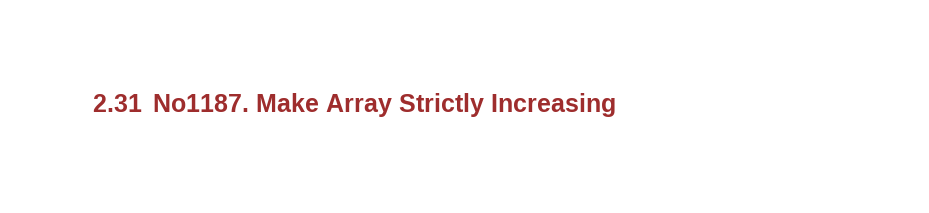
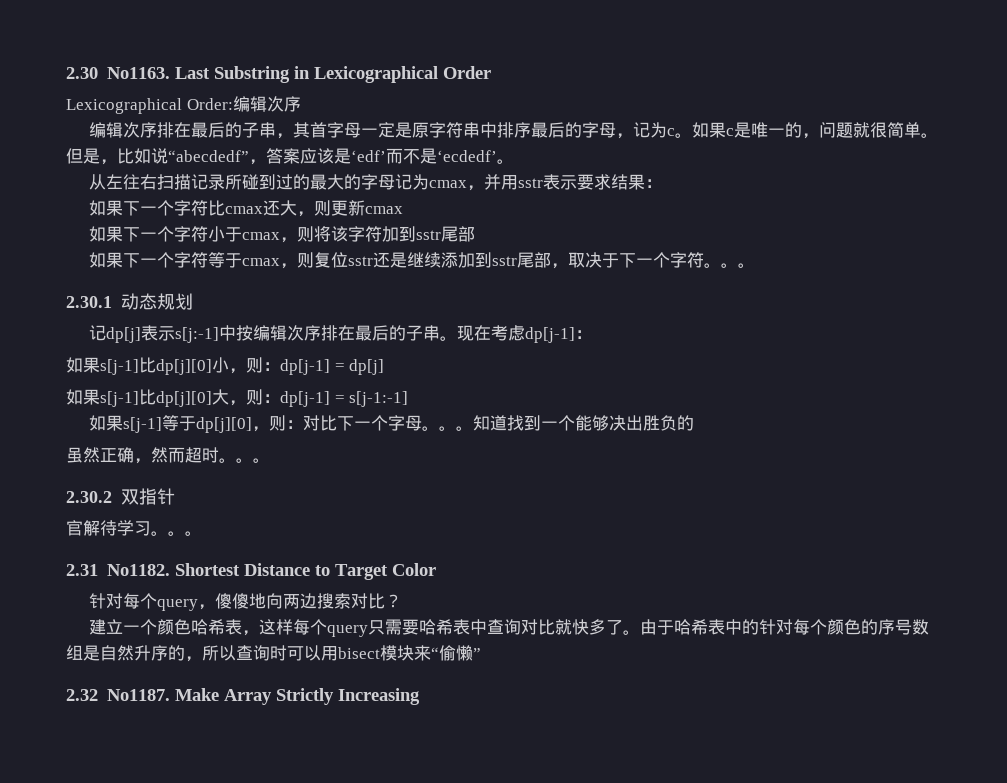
- 2.31 No1187.
+ 2.30 No1163. Last Substring in Lexicographical Order
+ Lexicographical Order:编辑次序
+ 编辑次序排在最后的子串，其首字母一定是原字符串中排序最后的字母，记为c。如果c是唯一的，问题就很简单。但是，比如说“abecdedf”，答案应该是‘edf’而不是‘ecdedf’。
+ 从左往右扫描记录所碰到过的最大的字母记为cmax，并用sstr表示要求结果：
+ 如果下一个字符比cmax还大，则更新cmax
+ 如果下一个字符小于cmax，则将该字符加到sstr尾部
+ 如果下一个字符等于cmax，则复位sstr还是继续添加到sstr尾部，取决于下一个字符。。。
+ 2.30.1动态规划
+ 记dp[j]表示s[j:-1]中按编辑次序排在最后的子串。现在考虑dp[j-1]：
+ 如果s[j-1]比dp[j][0]小，则：dp[j-1] = dp[j]
+ 如果s[j-1]比dp[j][0]大，则：dp[j-1] = s[j-1:-1]
+ 如果s[j-1]等于dp[j][0]，则：对比下一个字母。。。知道找到一个能够决出胜负的
+ 虽然正确，然而超时。。。
+ 2.30.2双指针
+ 官解待学习。。。
+ 2.31 No1182. Shortest Distance to Target Color
+ 针对每个query，傻傻地向两边搜索对比？
+ 建立一个颜色哈希表，这样每个query只需要哈希表中查询对比就快多了。由于哈希表中的针对每个颜色的序号数组是自然升序的，所以查询时可以用bisect模块来“偷懒”
+ 2.32 No1187.

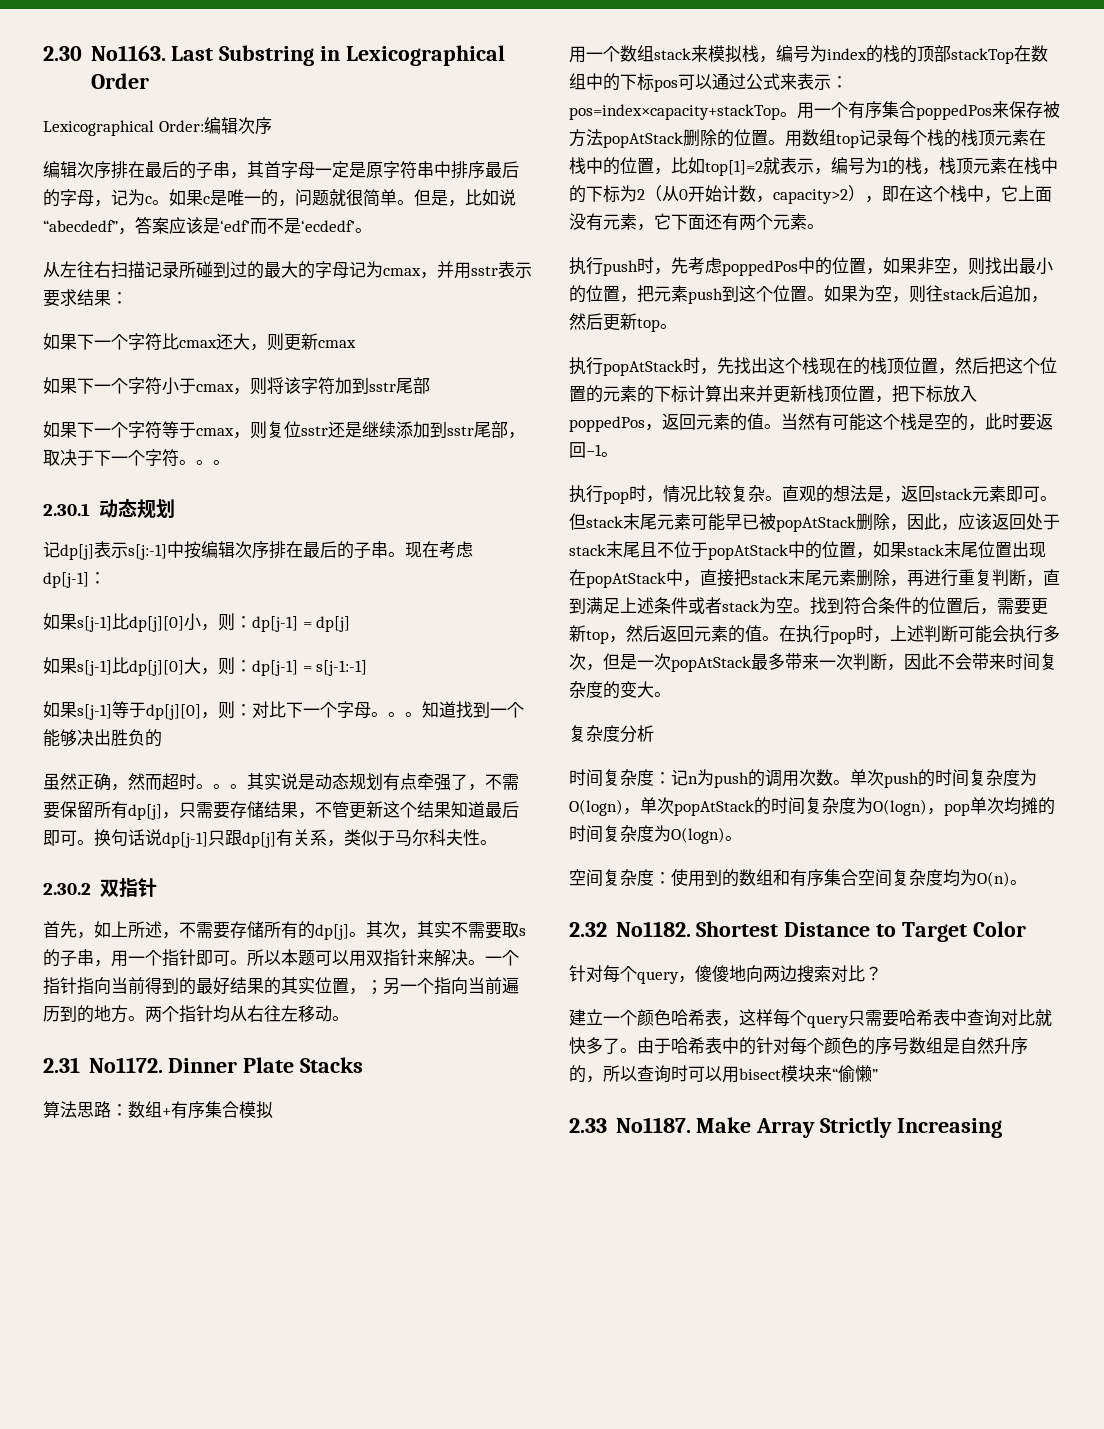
- 虽然正确，然而超时。。。
+ 虽然正确，然而超时。。。其实说是动态规划有点牵强了，不需要保留所有dp[j]，只需要存储结果，不管更新这个结果知道最后即可。换句话说dp[j-1]只跟dp[j]有关系，类似于马尔科夫性。
  2.30.2双指针
- 官解待学习。。。
- 2.31 No1182.
+ 首先，如上所述，不需要存储所有的dp[j]。其次，其实不需要取s的子串，用一个指针即可。所以本题可以用双指针来解决。一个指针指向当前得到的最好结果的其实位置，；另一个指向当前遍历到的地方。两个指针均从右往左移动。
+ 2.31 No1172. Dinner Plate Stacks
+ 算法思路：数组+有序集合模拟
+ 用一个数组stack来模拟栈，编号为index的栈的顶部stackTop在数组中的下标pos可以通过公式来表示：pos=index×capacity+stackTop。用一个有序集合poppedPos来保存被方法popAtStack删除的位置。用数组top记录每个栈的栈顶元素在栈中的位置，比如top[1]=2就表示，编号为1的栈，栈顶元素在栈中的下标为2（从0开始计数，capacity>2），即在这个栈中，它上面没有元素，它下面还有两个元素。
+ 执行push时，先考虑poppedPos中的位置，如果非空，则找出最小的位置，把元素push到这个位置。如果为空，则往stack后追加，然后更新top。
+ 执行popAtStack时，先找出这个栈现在的栈顶位置，然后把这个位置的元素的下标计算出来并更新栈顶位置，把下标放入poppedPos，返回元素的值。当然有可能这个栈是空的，此时要返回−1。
+ 执行pop时，情况比较复杂。直观的想法是，返回stack元素即可。但stack末尾元素可能早已被popAtStack删除，因此，应该返回处于stack末尾且不位于popAtStack中的位置，如果stack末尾位置出现在popAtStack中，直接把stack末尾元素删除，再进行重复判断，直到满足上述条件或者stack为空。找到符合条件的位置后，需要更新top，然后返回元素的值。在执行pop时，上述判断可能会执行多次，但是一次popAtStack最多带来一次判断，因此不会带来时间复杂度的变大。
+ 复杂度分析
+ 时间复杂度：记n为push的调用次数。单次push的时间复杂度为O(logn)，单次popAtStack的时间复杂度为O(logn)，pop单次均摊的时间复杂度为O(logn)。
+ 空间复杂度：使用到的数组和有序集合空间复杂度均为O(n)。
+ 2.32 No1182.
- 2.32 No1187.
+ 2.33 No1187.

